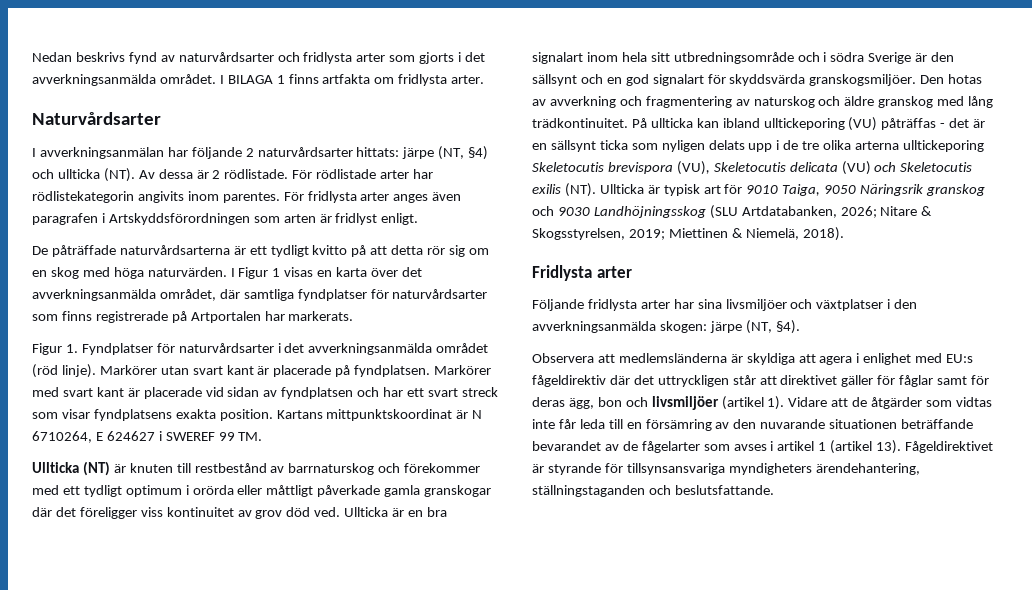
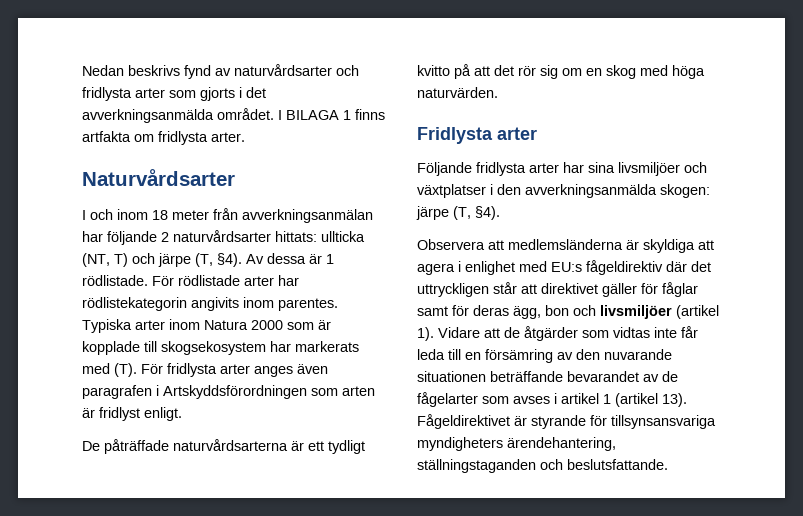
- I avverkningsanmälan har följande 2 naturvårdsarter hittats: järpe (NT, §4) och ullticka (NT). Av dessa är 2 rödlistade.
+ I och inom 18 meter från avverkningsanmälan har följande 2 naturvårdsarter hittats: ullticka (NT, T) och järpe (T, §4). Av dessa är 1 rödlistade.
- För fridlysta arter anges även paragrafen i Artskyddsförordningen som arten är fridlyst enligt.
+ Typiska arter inom Natura 2000 som är kopplade till skogsekosystem har markerats med (T). För fridlysta arter anges även paragrafen i Artskyddsförordningen som arten är fridlyst enligt.
- De påträffade naturvårdsarterna är ett tydligt kvitto på att detta rör sig om en skog med höga naturvärden. I Figur 1 visas en karta över det avverkningsanmälda området, där samtliga fyndplatser för naturvårdsarter som finns registrerade på Artportalen har markerats.
- Figur 1. Fyndplatser för naturvårdsarter i det avverkningsanmälda området (röd linje). Markörer utan svart kant är placerade på fyndplatsen. Markörer med svart kant är placerade vid sidan av fyndplatsen och har ett svart streck som visar fyndplatsens exakta position. Kartans mittpunktskoordinat är N 6710264, E 624627 i SWEREF 99 TM.
- Ullticka (NT) är knuten till restbestånd av barrnaturskog och förekommer med ett tydligt optimum i orörda eller måttligt påverkade gamla granskogar där det föreligger viss kontinuitet av grov död ved. Ullticka är en bra signalart inom hela sitt utbredningsområde och i södra Sverige är den sällsynt och en god signalart för skyddsvärda granskogsmiljöer. Den hotas av avverkning och fragmentering av naturskog och äldre granskog med lång trädkontinuitet. På ullticka kan ibland ulltickeporing (VU) påträffas - det är en sällsynt ticka som nyligen delats upp i de tre olika arterna ulltickeporing Skeletocutis brevispora (VU), Skeletocutis delicata (VU) och Skeletocutis exilis (NT). Ullticka är typisk art för 9010 Taiga, 9050 Näringsrik granskog och 9030 Landhöjningsskog (SLU Artdatabanken, 2026; Nitare & Skogsstyrelsen, 2019; Miettinen & Niemelä, 2018).
+ De påträffade naturvårdsarterna är ett tydligt kvitto på att det rör sig om en skog med höga naturvärden.
- Följande fridlysta arter har sina livsmiljöer och växtplatser i den avverkningsanmälda skogen: järpe (NT, §4).
+ Följande fridlysta arter har sina livsmiljöer och växtplatser i den avverkningsanmälda skogen: järpe (T, §4).

